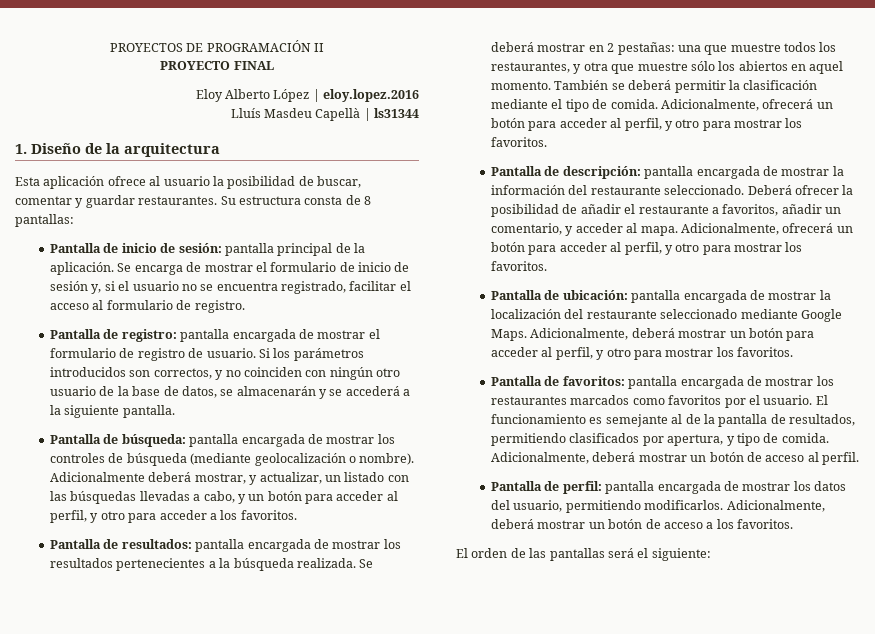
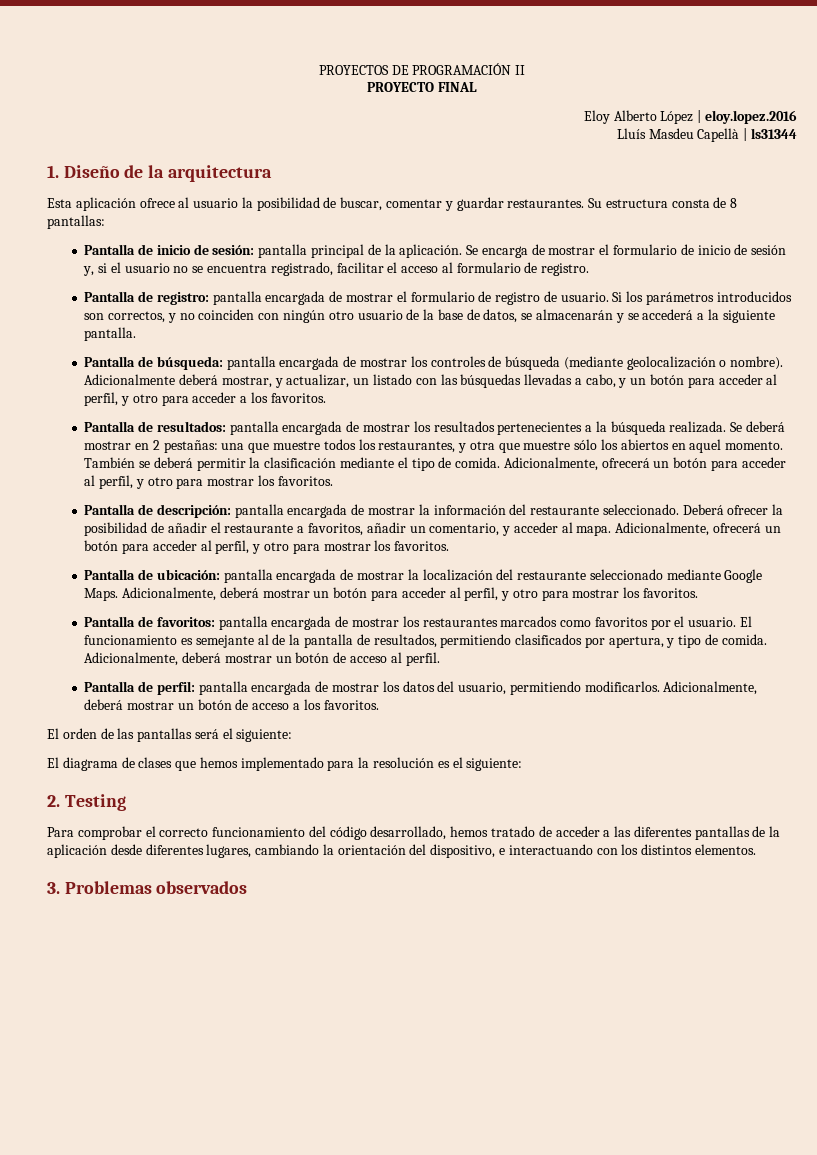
+ El diagrama de clases que hemos implementado para la resolución es el siguiente:
+ 2. Testing
+ Para comprobar el correcto funcionamiento del código desarrollado, hemos tratado de acceder a las diferentes pantallas de la aplicación desde diferentes lugares, cambiando la orientación del dispositivo, e interactuando con los distintos elementos.
+ 3. Problemas observados

